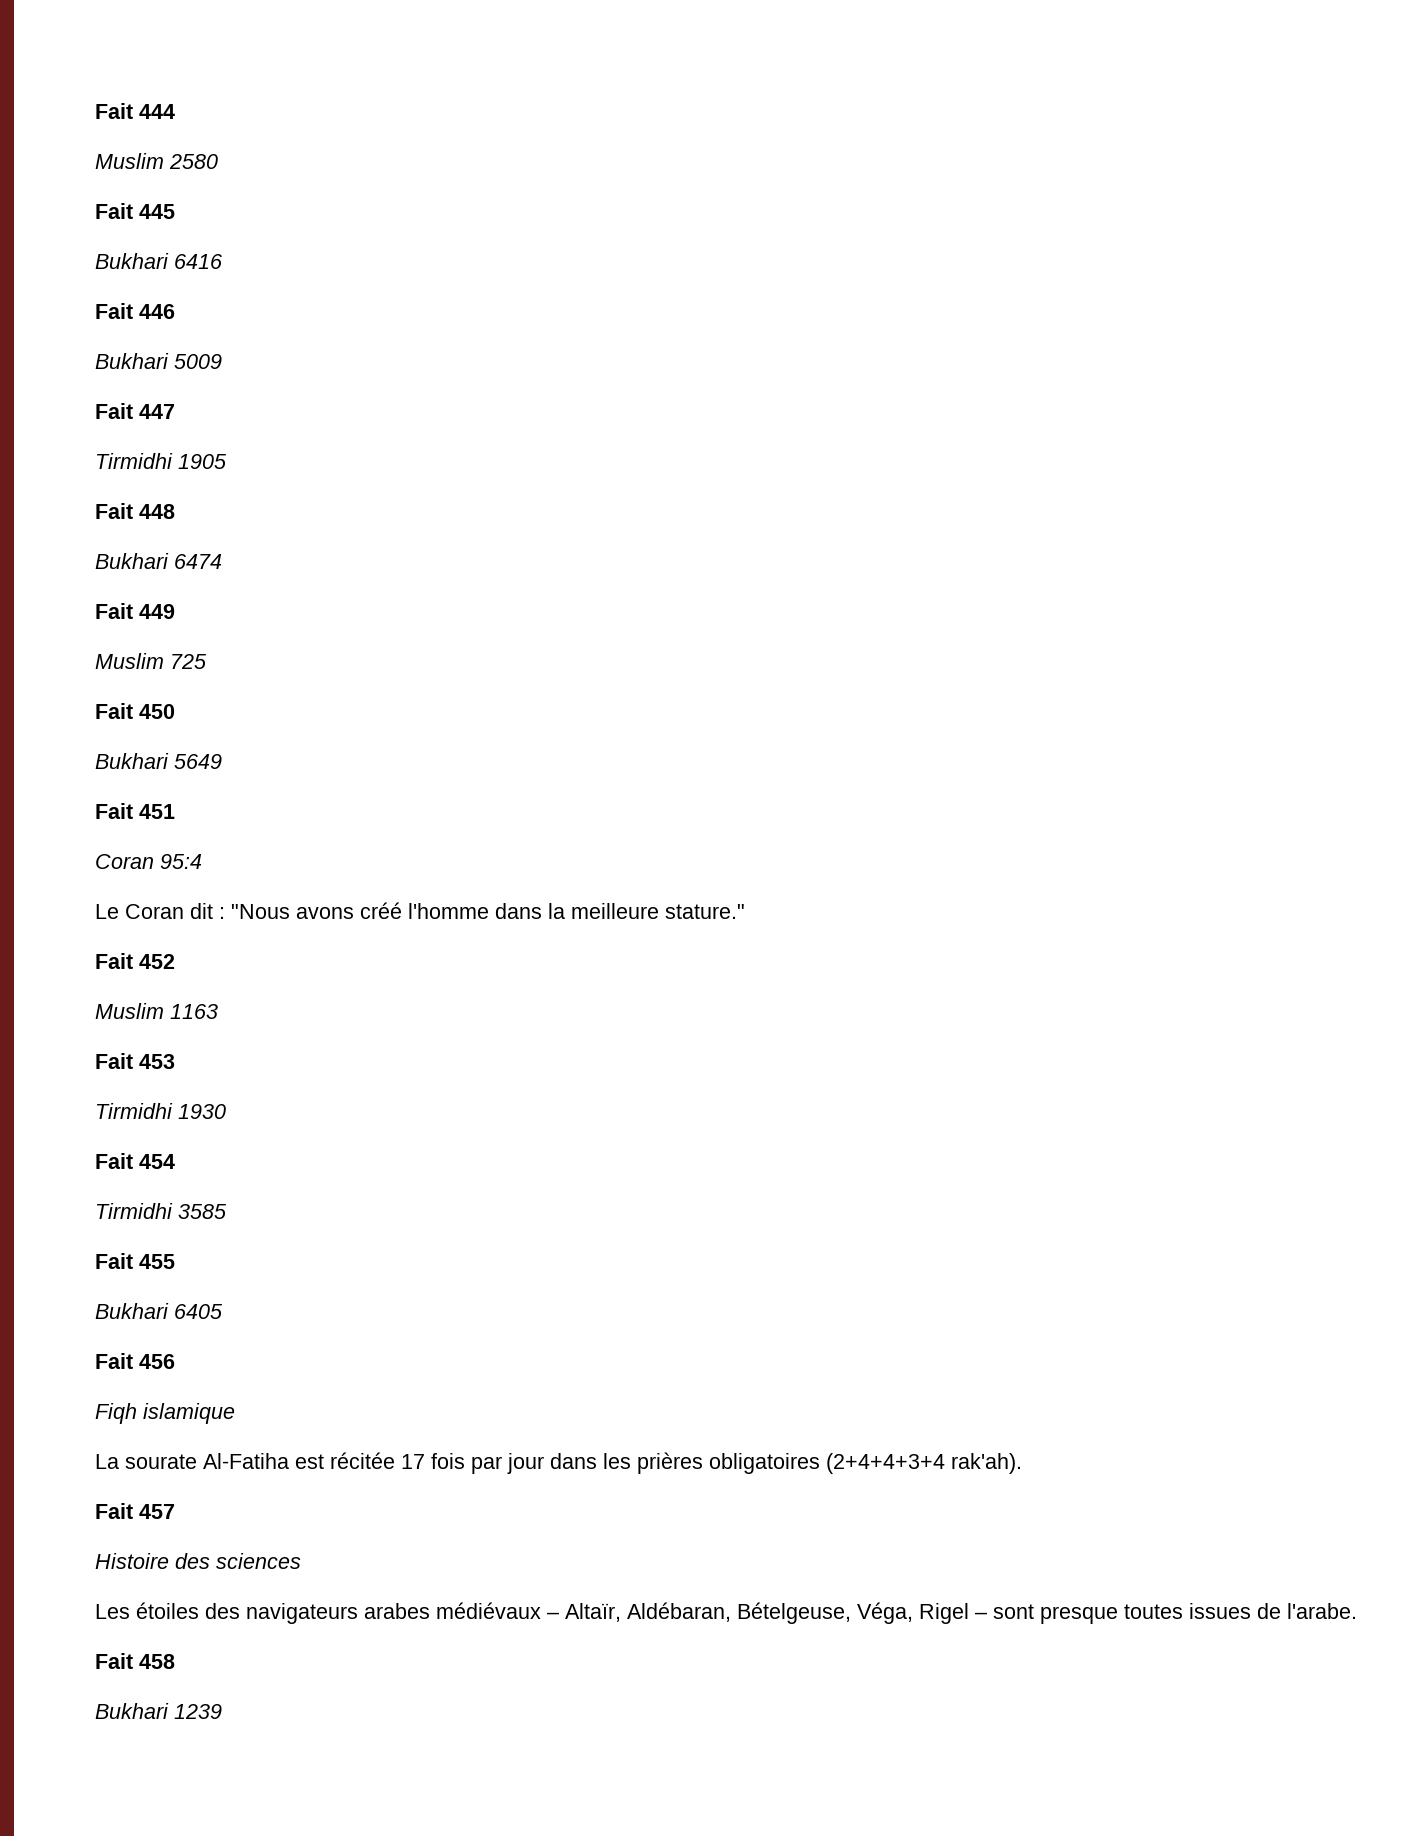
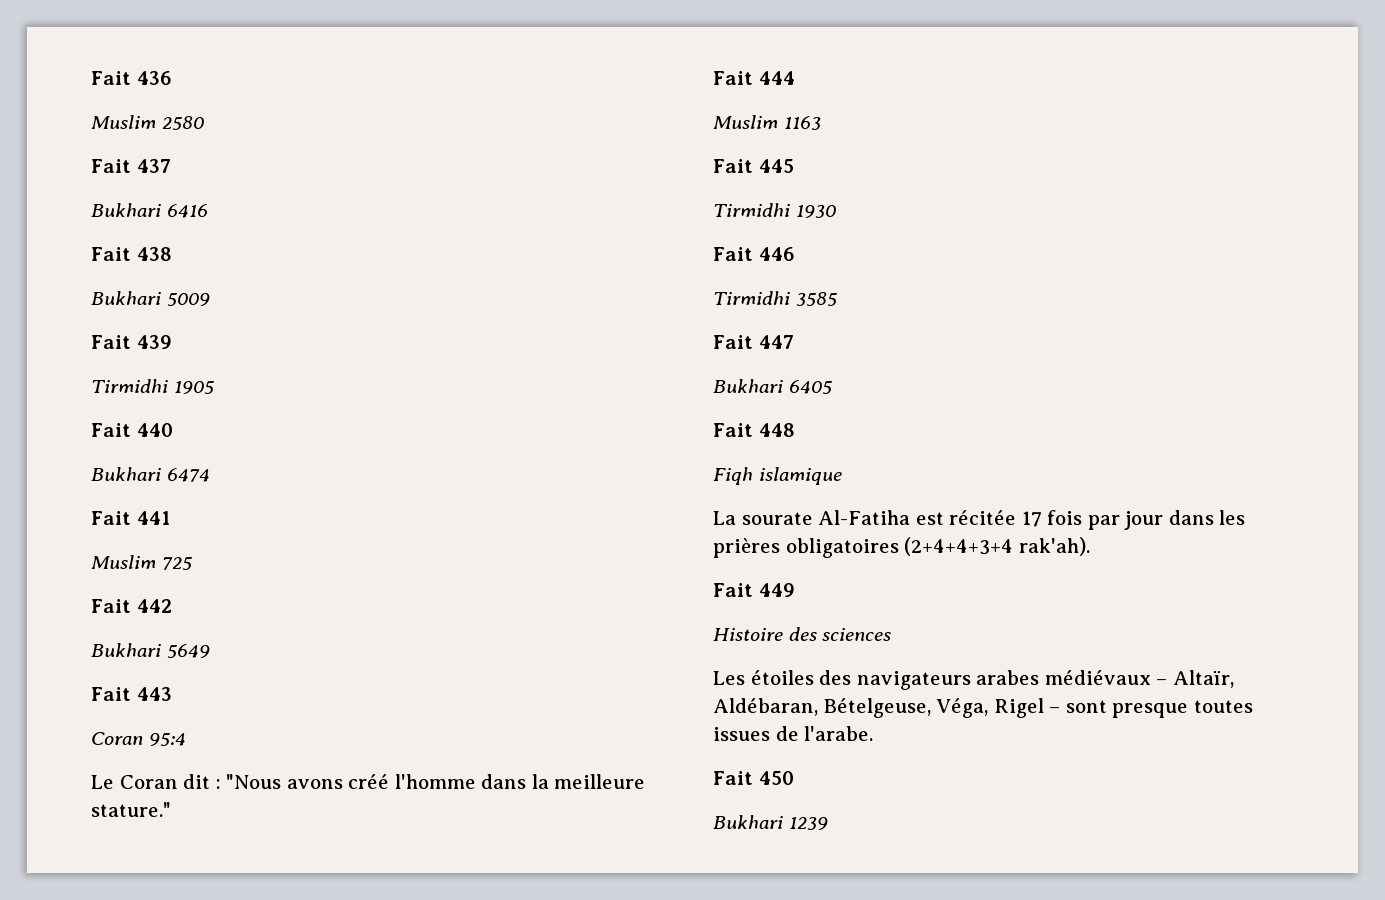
- Fait 444
+ Fait 436
- Fait 445
+ Fait 437
- Fait 446
+ Fait 438
- Fait 447
+ Fait 439
- Fait 448
+ Fait 440
- Fait 449
+ Fait 441
- Fait 450
+ Fait 442
- Fait 451
+ Fait 443
- Fait 452
+ Fait 444
- Fait 453
+ Fait 445
- Fait 454
+ Fait 446
- Fait 455
+ Fait 447
- Fait 456
+ Fait 448
- Fait 457
+ Fait 449
- Fait 458
+ Fait 450

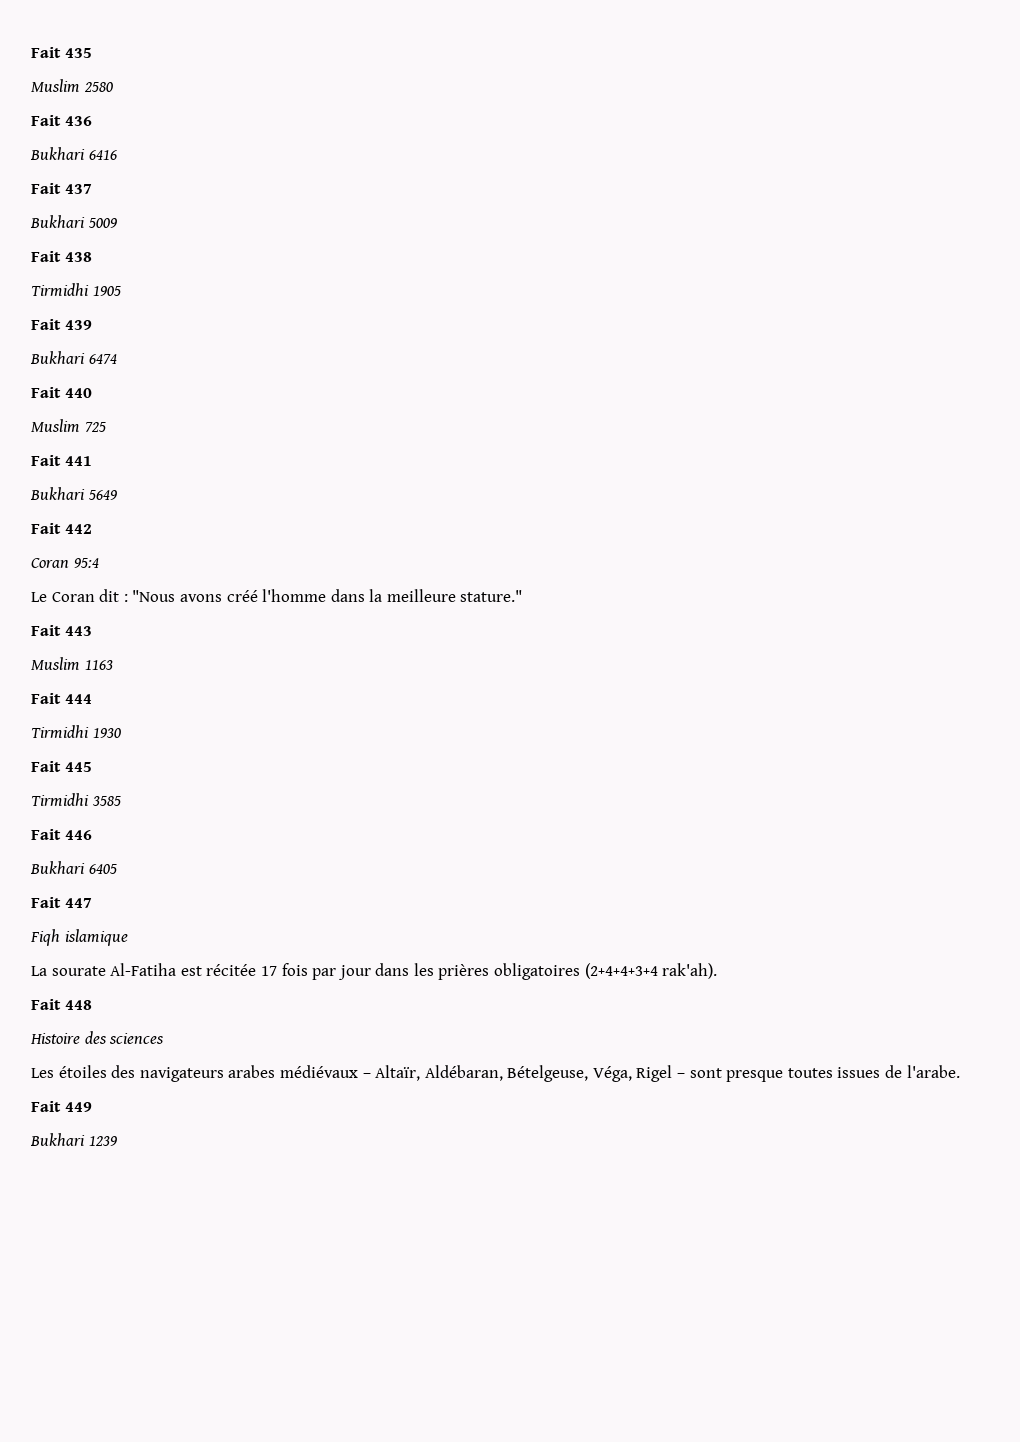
- Fait 436
+ Fait 435
- Fait 437
+ Fait 436
- Fait 438
+ Fait 437
- Fait 439
+ Fait 438
- Fait 440
+ Fait 439
- Fait 441
+ Fait 440
- Fait 442
+ Fait 441
- Fait 443
+ Fait 442
- Fait 444
+ Fait 443
- Fait 445
+ Fait 444
- Fait 446
+ Fait 445
- Fait 447
+ Fait 446
- Fait 448
+ Fait 447
- Fait 449
+ Fait 448
- Fait 450
+ Fait 449

